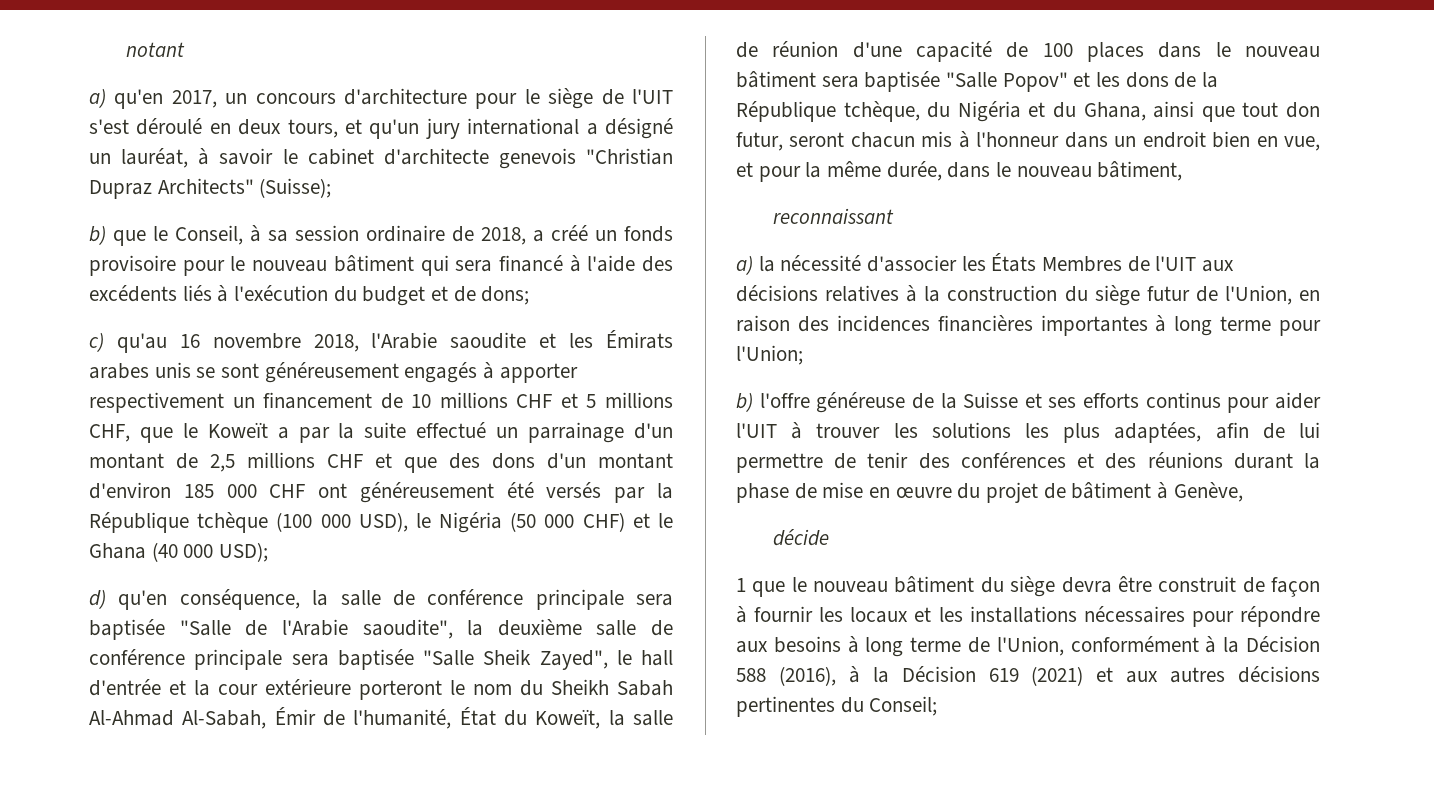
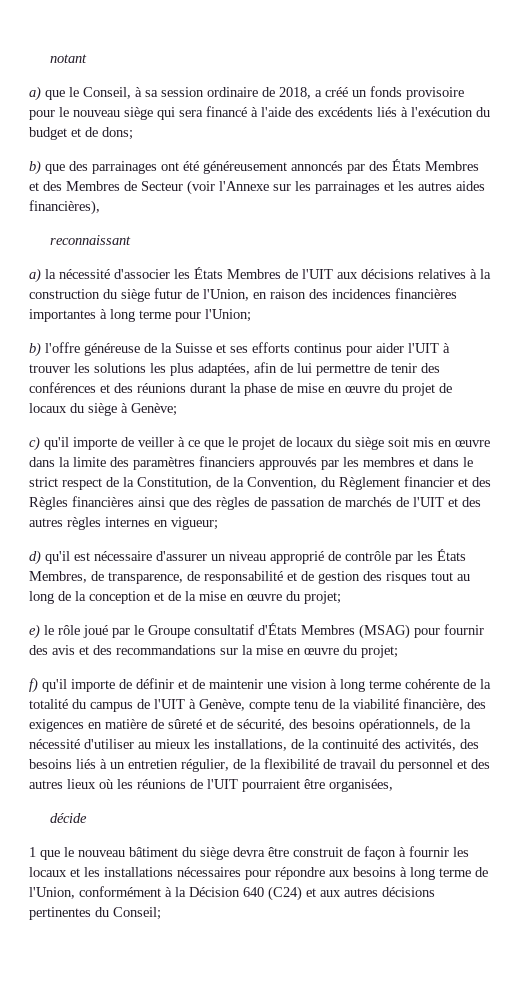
- a) qu'en 2017, un concours d'architecture pour le siège de l'UIT s'est déroulé en deux tours, et qu'un jury international a désigné un lauréat, à savoir le cabinet d'architecte genevois "Christian Dupraz Architects" (Suisse);
- b) que le Conseil, à sa session ordinaire de 2018, a créé un fonds provisoire pour le nouveau bâtiment qui sera financé à l'aide des excédents liés à l'exécution du budget et de dons;
+ a) que le Conseil, à sa session ordinaire de 2018, a créé un fonds provisoire pour le nouveau siège qui sera financé à l'aide des excédents liés à l'exécution du budget et de dons;
- c) qu'au 16 novembre 2018, l'Arabie saoudite et les Émirats arabes unis se sont généreusement engagés à apporter respectivement un financement de 10 millions CHF et 5 millions CHF, que le Koweït a par la suite effectué un parrainage d'un montant de 2,5 millions CHF et que des dons d'un montant d'environ 185 000 CHF ont généreusement été versés par la République tchèque (100 000 USD), le Nigéria (50 000 CHF) et le Ghana (40 000 USD);
- d) qu'en conséquence, la salle de conférence principale sera baptisée "Salle de l'Arabie saoudite", la deuxième salle de conférence principale sera baptisée "Salle Sheik Zayed", le hall d'entrée et la cour extérieure porteront le nom du Sheikh Sabah Al-Ahmad Al-Sabah, Émir de l'humanité, État du Koweït, la salle de réunion d'une capacité de 100 places dans le nouveau bâtiment sera baptisée "Salle Popov" et les dons de la République tchèque, du Nigéria et du Ghana, ainsi que tout don futur, seront chacun mis à l'honneur dans un endroit bien en vue, et pour la même durée, dans le nouveau bâtiment,
+ b) que des parrainages ont été généreusement annoncés par des États Membres et des Membres de Secteur (voir l'Annexe sur les parrainages et les autres aides financières),
- b) l'offre généreuse de la Suisse et ses efforts continus pour aider l'UIT à trouver les solutions les plus adaptées, afin de lui permettre de tenir des conférences et des réunions durant la phase de mise en œuvre du projet de bâtiment à Genève,
+ b) l'offre généreuse de la Suisse et ses efforts continus pour aider l'UIT à trouver les solutions les plus adaptées, afin de lui permettre de tenir des conférences et des réunions durant la phase de mise en œuvre du projet de locaux du siège à Genève;
+ c) qu'il importe de veiller à ce que le projet de locaux du siège soit mis en œuvre dans la limite des paramètres financiers approuvés par les membres et dans le strict respect de la Constitution, de la Convention, du Règlement financier et des Règles financières ainsi que des règles de passation de marchés de l'UIT et des autres règles internes en vigueur;
+ d) qu'il est nécessaire d'assurer un niveau approprié de contrôle par les États Membres, de transparence, de responsabilité et de gestion des risques tout au long de la conception et de la mise en œuvre du projet;
+ e) le rôle joué par le Groupe consultatif d'États Membres (MSAG) pour fournir des avis et des recommandations sur la mise en œuvre du projet;
+ f) qu'il importe de définir et de maintenir une vision à long terme cohérente de la totalité du campus de l'UIT à Genève, compte tenu de la viabilité financière, des exigences en matière de sûreté et de sécurité, des besoins opérationnels, de la nécessité d'utiliser au mieux les installations, de la continuité des activités, des besoins liés à un entretien régulier, de la flexibilité de travail du personnel et des autres lieux où les réunions de l'UIT pourraient être organisées,
- 1 que le nouveau bâtiment du siège devra être construit de façon à fournir les locaux et les installations nécessaires pour répondre aux besoins à long terme de l'Union, conformément à la Décision 588 (2016), à la Décision 619 (2021) et aux autres décisions pertinentes du Conseil;
+ 1 que le nouveau bâtiment du siège devra être construit de façon à fournir les locaux et les installations nécessaires pour répondre aux besoins à long terme de l'Union, conformément à la Décision 640 (C24) et aux autres décisions pertinentes du Conseil;

